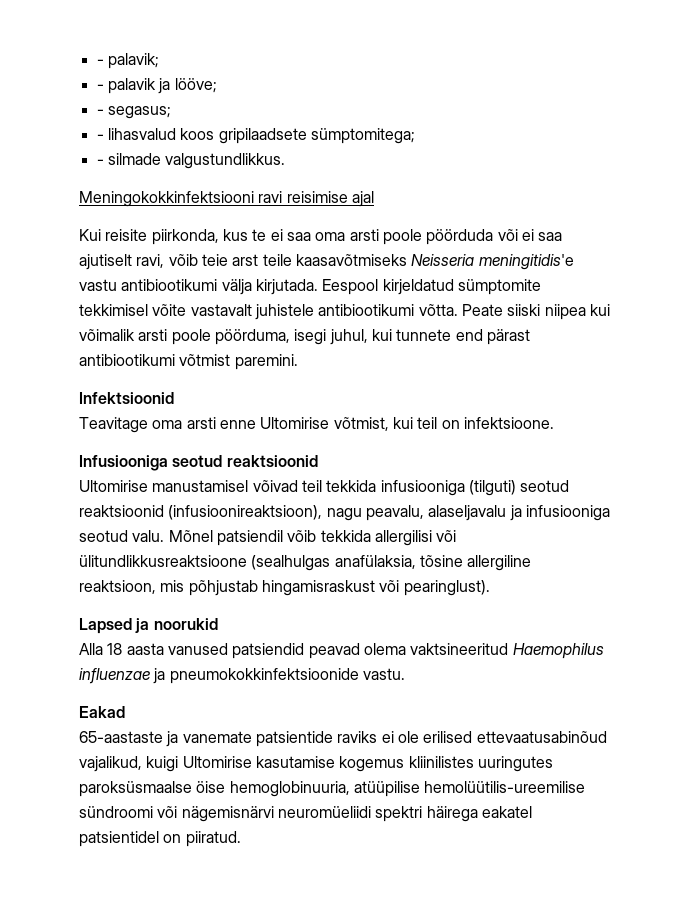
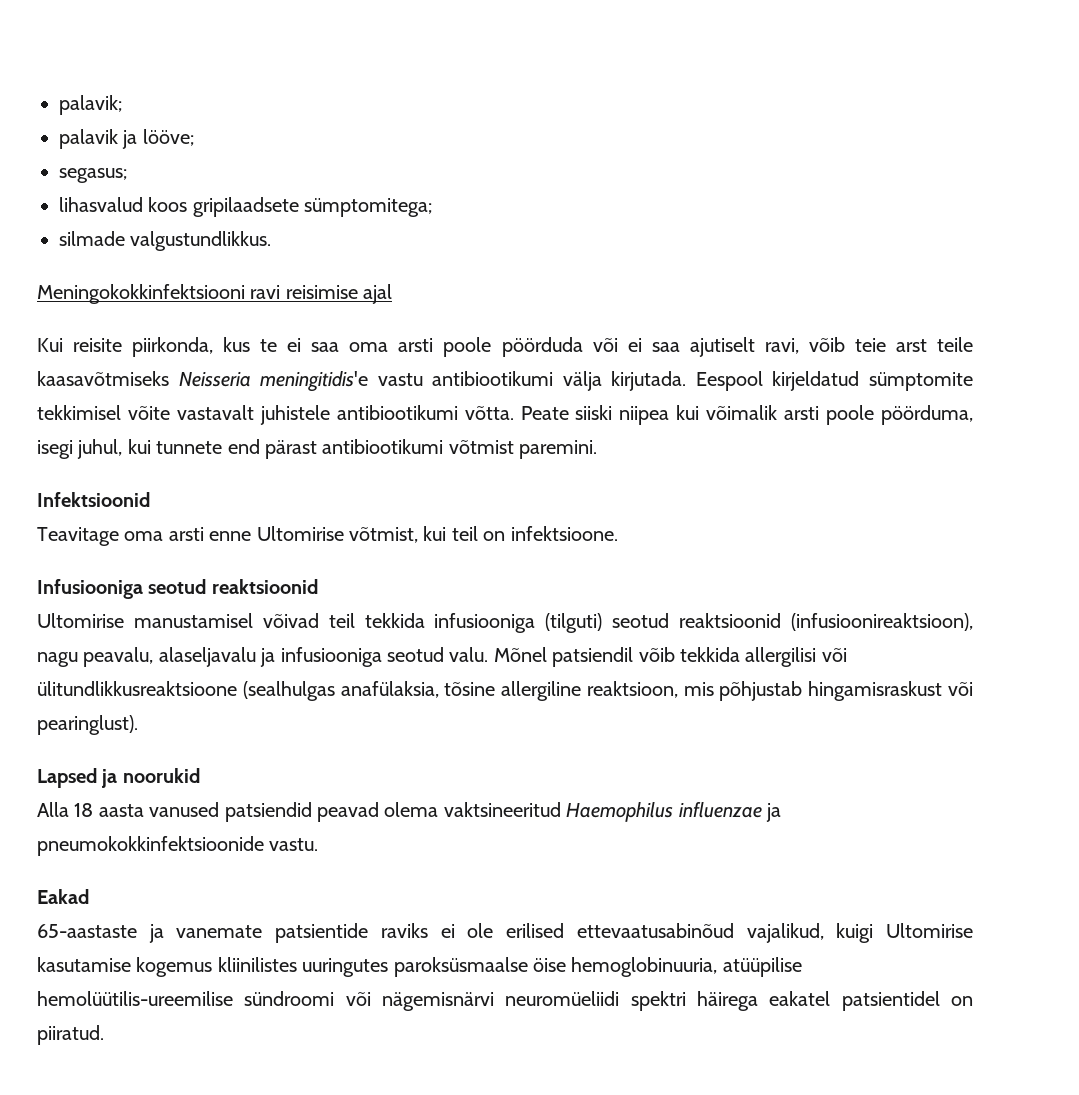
- - palavik;
+ palavik;
- - palavik ja lööve;
+ palavik ja lööve;
- - segasus;
+ segasus;
- - lihasvalud koos gripilaadsete sümptomitega;
+ lihasvalud koos gripilaadsete sümptomitega;
- - silmade valgustundlikkus.
+ silmade valgustundlikkus.

